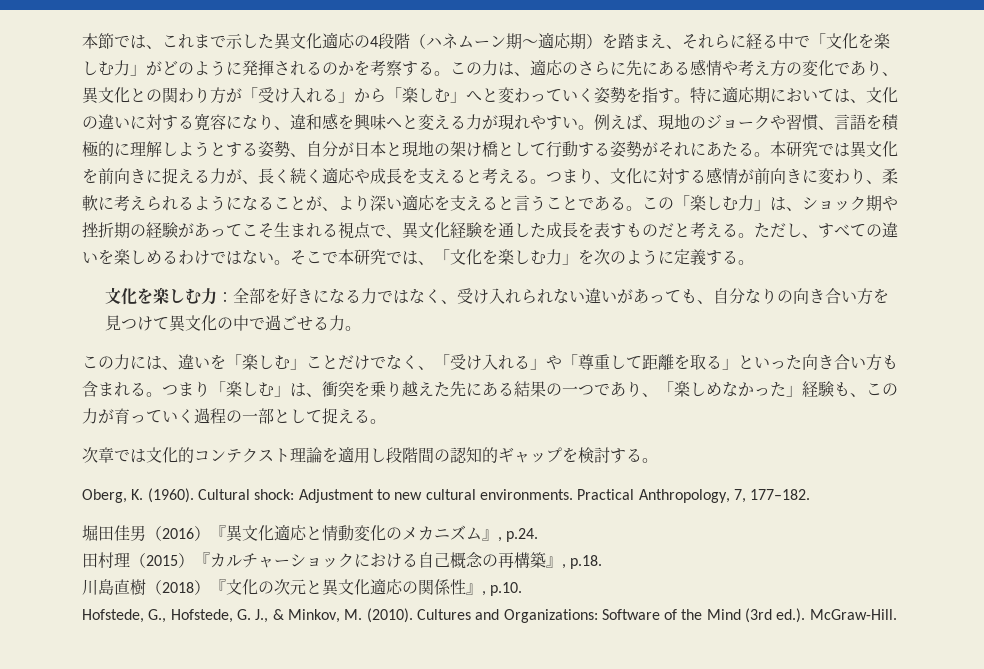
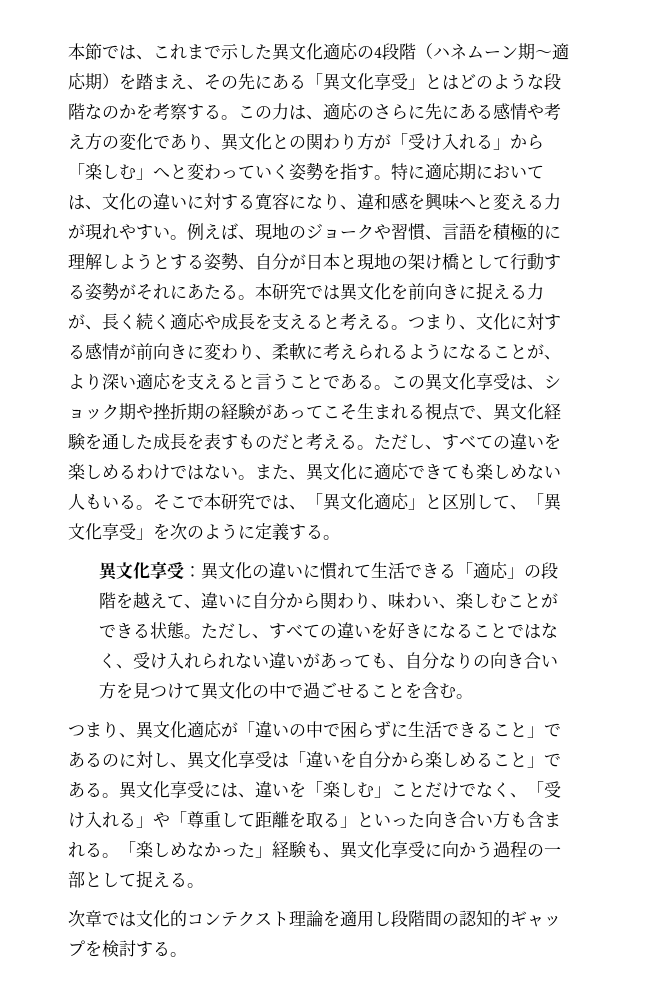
- 本節では、これまで示した異文化適応の4段階（ハネムーン期〜適応期）を踏まえ、それらに経る中で「文化を楽しむ力」がどのように発揮されるのかを考察する。
+ 本節では、これまで示した異文化適応の4段階（ハネムーン期〜適応期）を踏まえ、その先にある「異文化享受」とはどのような段階なのかを考察する。
- この「楽しむ力」は、ショック期や挫折期の経験があってこそ生まれる視点で、異文化経験を通した成長を表すものだと考える。
+ この異文化享受は、ショック期や挫折期の経験があってこそ生まれる視点で、異文化経験を通した成長を表すものだと考える。
+ また、異文化に適応できても楽しめない人もいる。
- そこで本研究では、「文化を楽しむ力」を次のように定義する。
+ そこで本研究では、「異文化適応」と区別して、「異文化享受」を次のように定義する。
- 文化を楽しむ力：全部を好きになる力ではなく、受け入れられない違いがあっても、自分なりの向き合い方を見つけて異文化の中で過ごせる力。
- この力には、違いを「楽しむ」ことだけでなく、「受け入れる」や「尊重して距離を取る」といった向き合い方も含まれる。
+ 異文化享受：異文化の違いに慣れて生活できる「適応」の段階を越えて、違いに自分から関わり、味わい、楽しむことができる状態。ただし、すべての違いを好きになることではなく、受け入れられない違いがあっても、自分なりの向き合い方を見つけて異文化の中で過ごせることを含む。
+ つまり、異文化適応が「違いの中で困らずに生活できること」であるのに対し、異文化享受は「違いを自分から楽しめること」である。異文化享受には、違いを「楽しむ」ことだけでなく、「受け入れる」や「尊重して距離を取る」といった向き合い方も含まれる。
- つまり「楽しむ」は、衝突を乗り越えた先にある結果の一つであり、「楽しめなかった」経験も、この力が育っていく過程の一部として捉える。
+ 「楽しめなかった」経験も、異文化享受に向かう過程の一部として捉える。
- Oberg, K. (1960). Cultural shock: Adjustment to new cultural environments. Practical Anthropology, 7, 177–182.
- 堀田佳男（2016）『異文化適応と情動変化のメカニズム』, p.24.
- 田村理（2015）『カルチャーショックにおける自己概念の再構築』, p.18.
- 川島直樹（2018）『文化の次元と異文化適応の関係性』, p.10.
- Hofstede, G., Hofstede, G. J., & Minkov, M. (2010). Cultures and Organizations: Software of the Mind (3rd ed.). McGraw-Hill.

